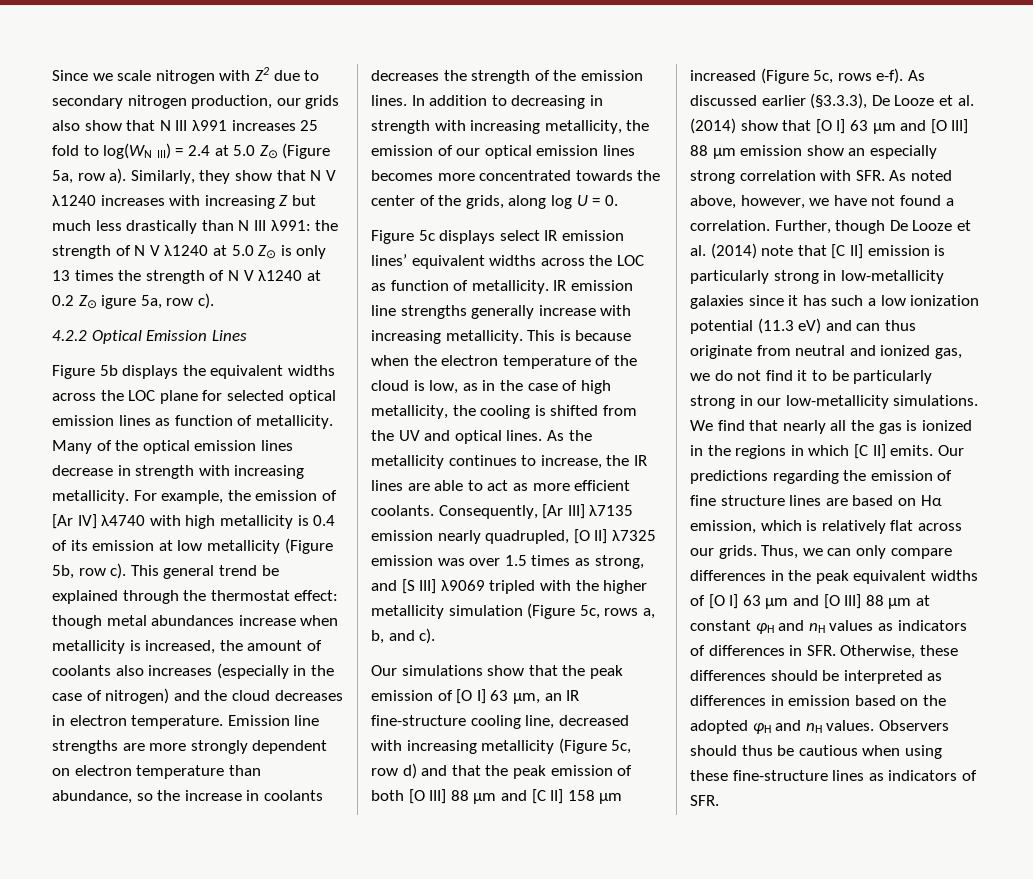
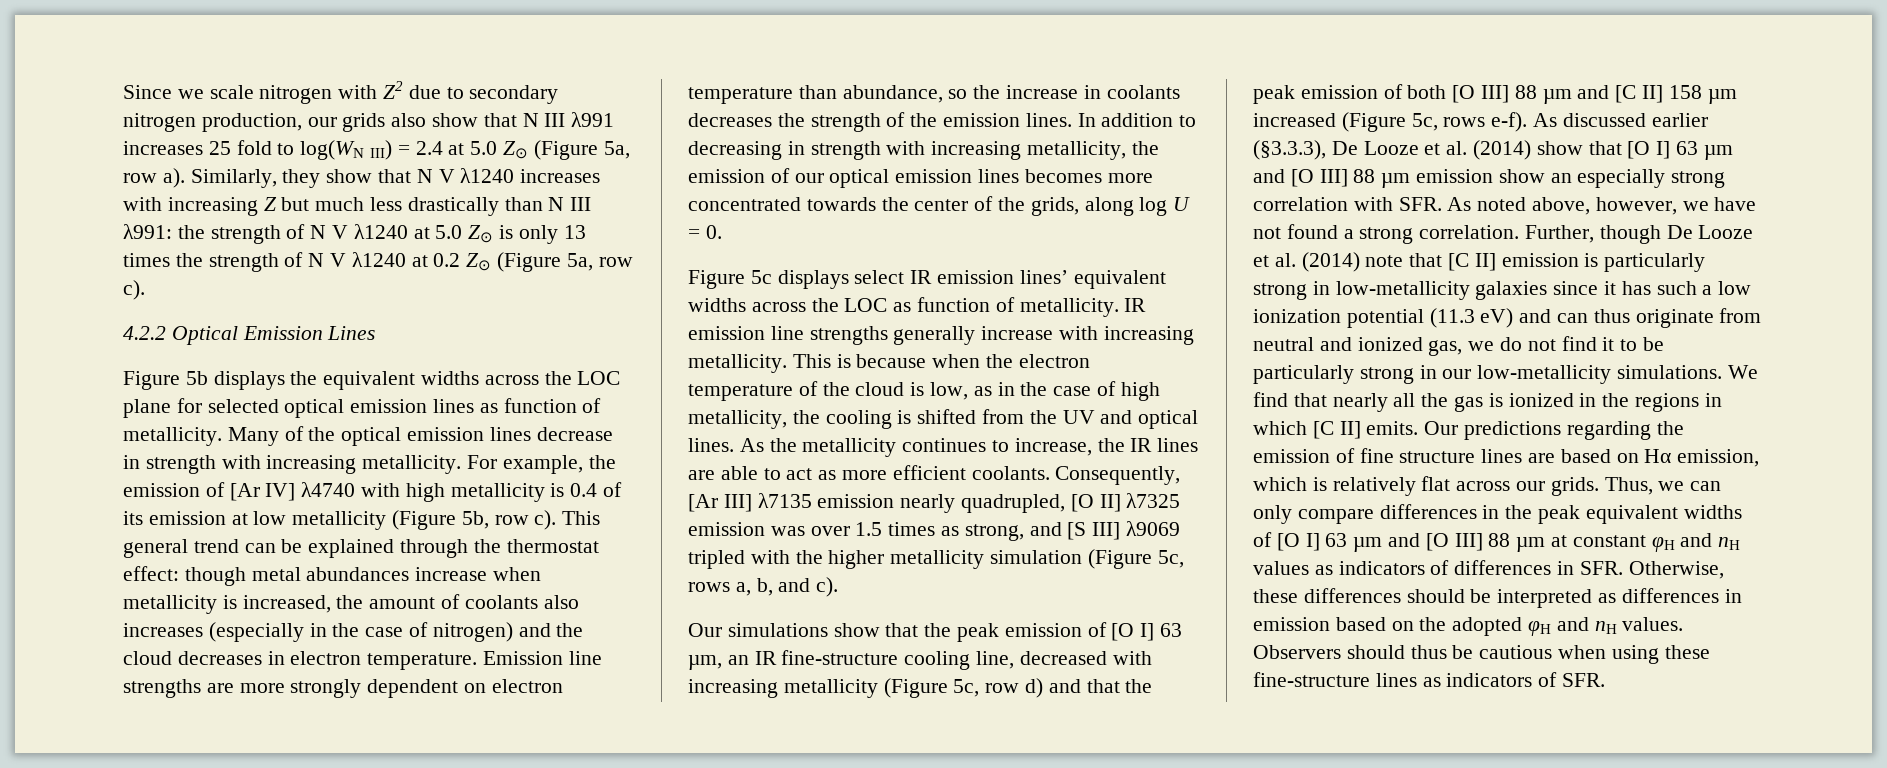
- Similarly, they show that N V λ1240 increases with increasing Z but much less drastically than N III λ991: the strength of N V λ1240 at 5.0 Z⊙ is only 13 times the strength of N V λ1240 at 0.2 Z⊙ igure 5a, row c).
+ Similarly, they show that N V λ1240 increases with increasing Z but much less drastically than N III λ991: the strength of N V λ1240 at 5.0 Z⊙ is only 13 times the strength of N V λ1240 at 0.2 Z⊙ (Figure 5a, row c).
- This general trend be explained through the thermostat effect: though metal abundances increase when metallicity is increased, the amount of coolants also increases (especially in the case of nitrogen) and the cloud decreases in electron temperature.
+ This general trend can be explained through the thermostat effect: though metal abundances increase when metallicity is increased, the amount of coolants also increases (especially in the case of nitrogen) and the cloud decreases in electron temperature.
- As discussed earlier (§3.3.3), De Looze et al. (2014) show that [O I] 63 µm and [O III] 88 µm emission show an especially strong correlation with SFR. As noted above, however, we have not found a correlation.
+ As discussed earlier (§3.3.3), De Looze et al. (2014) show that [O I] 63 µm and [O III] 88 µm emission show an especially strong correlation with SFR. As noted above, however, we have not found a strong correlation.

